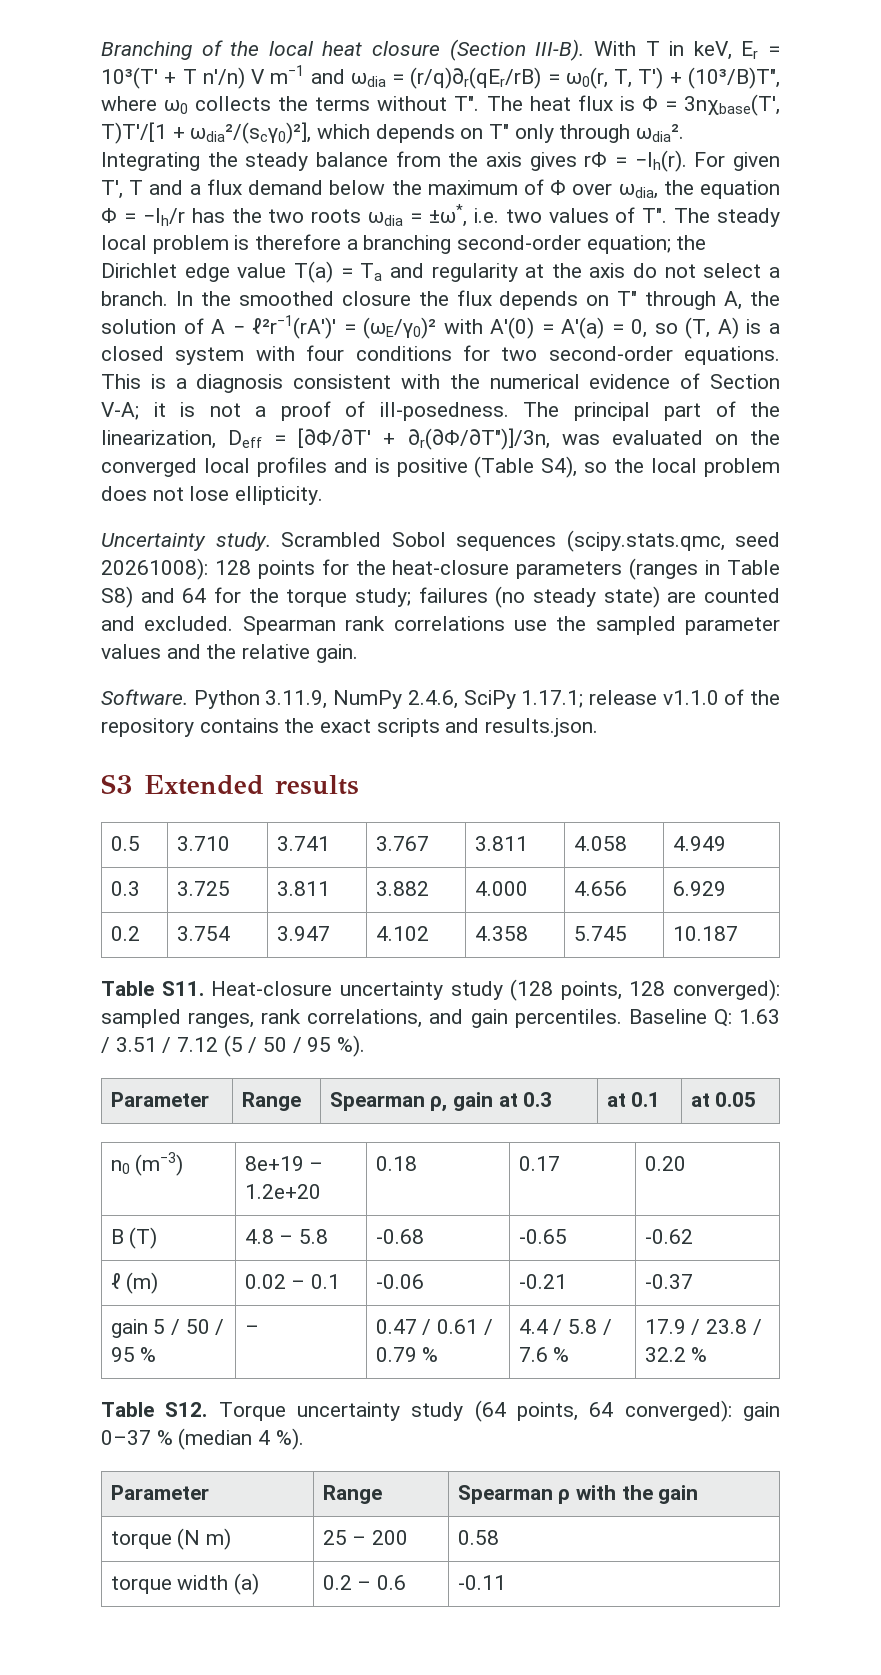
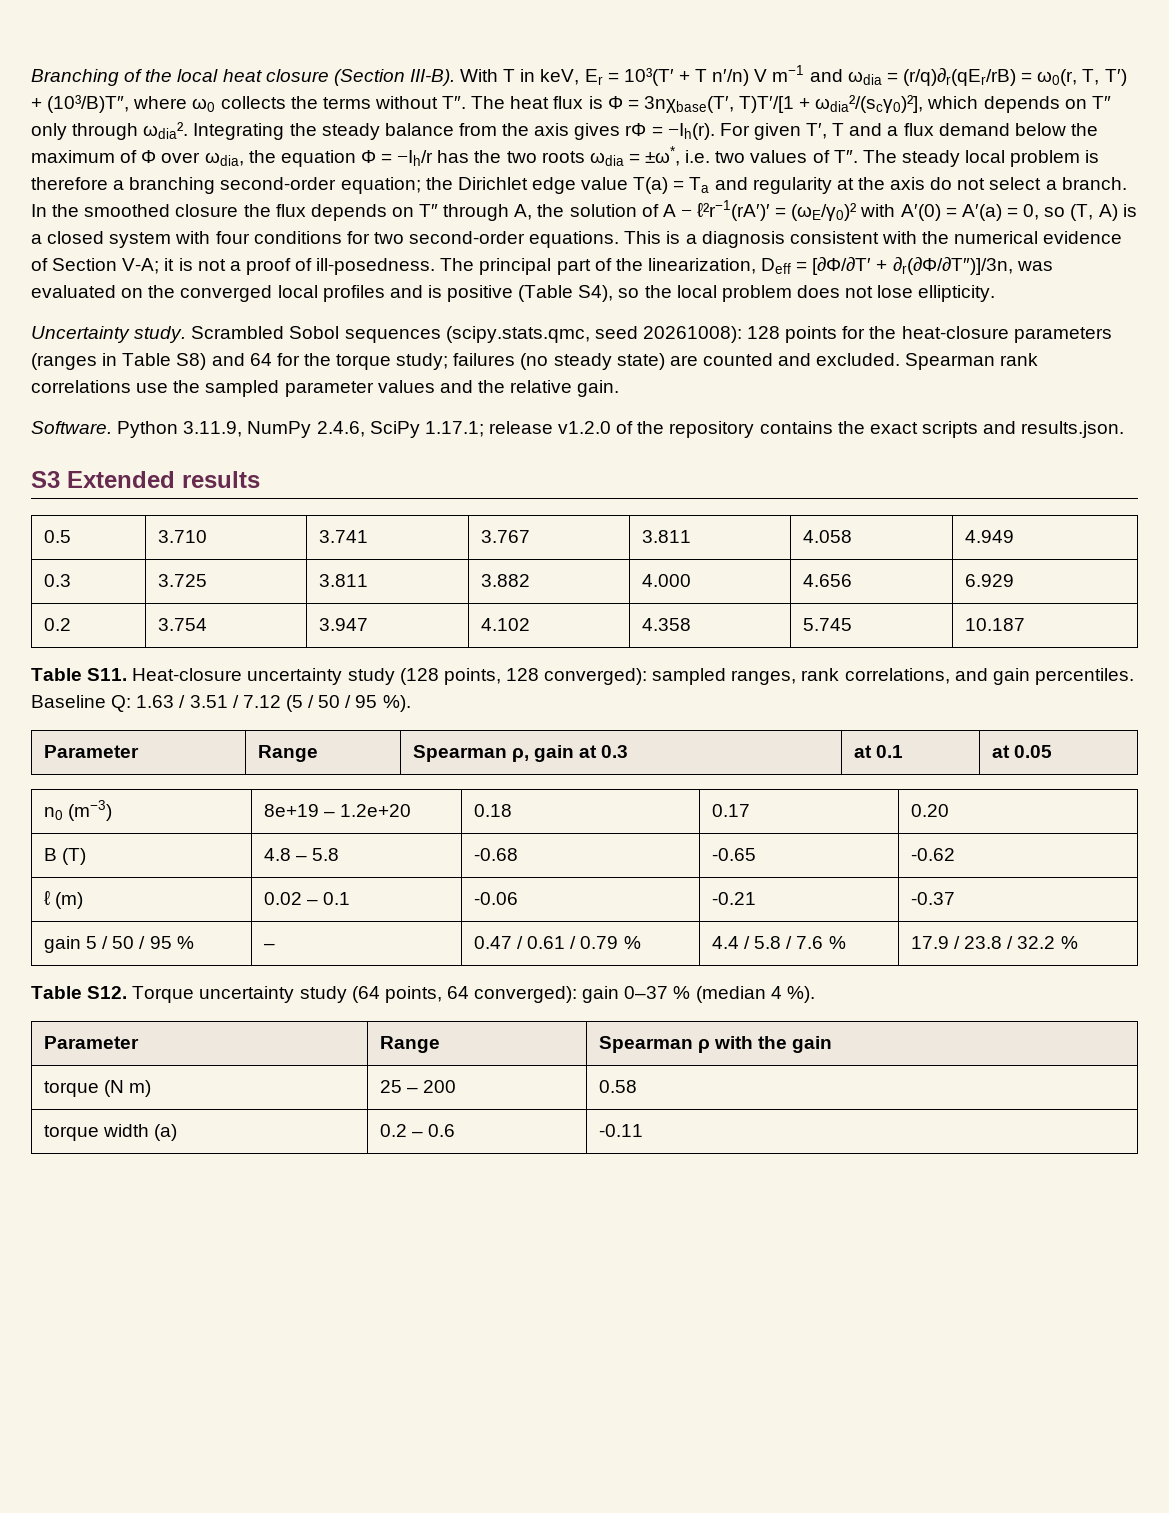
- Python 3.11.9, NumPy 2.4.6, SciPy 1.17.1; release v1.1.0 of the repository contains the exact scripts and results.json.
+ Python 3.11.9, NumPy 2.4.6, SciPy 1.17.1; release v1.2.0 of the repository contains the exact scripts and results.json.

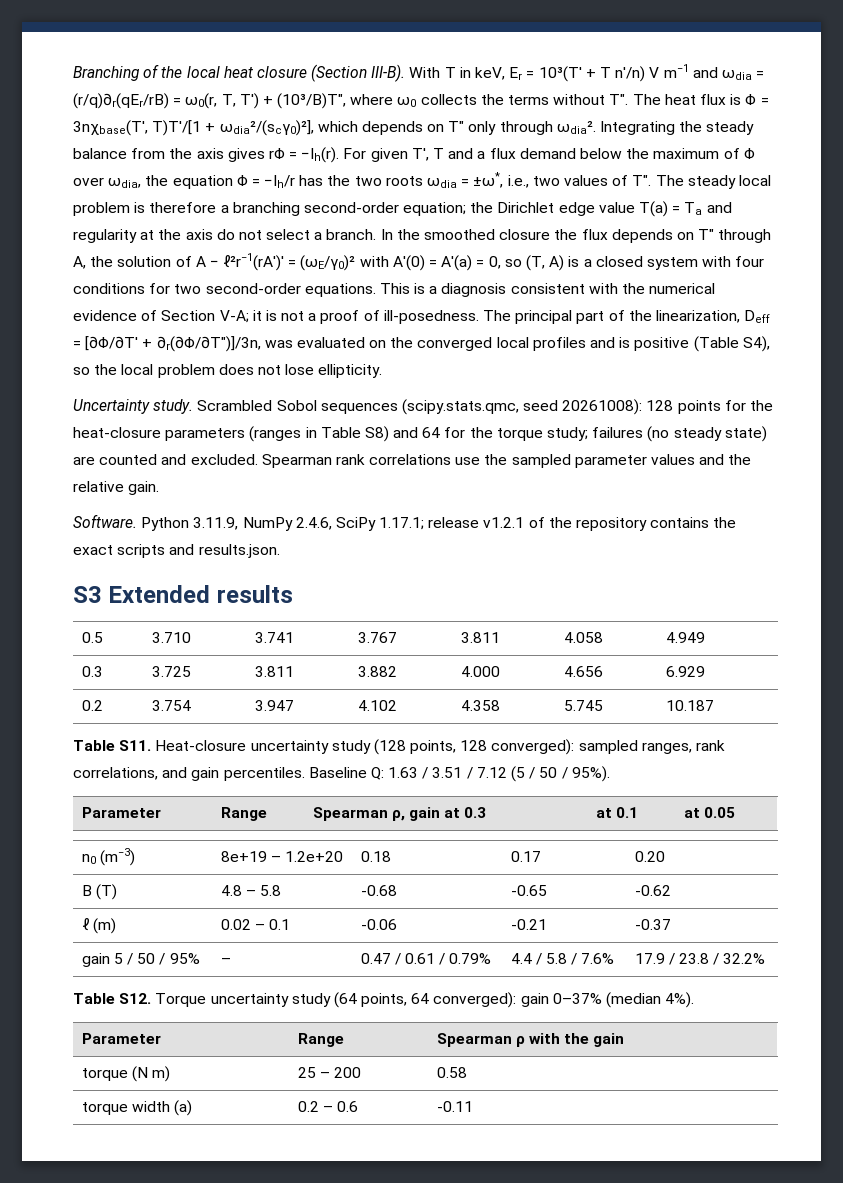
- For given T′, T and a flux demand below the maximum of Φ over ωdia, the equation Φ = −Ih/r has the two roots ωdia = ±ω*, i.e. two values of T″. The steady local problem is therefore a branching second-order equation; the Dirichlet edge value T(a) = Ta and regularity at the axis do not select a branch.
+ For given T′, T and a flux demand below the maximum of Φ over ωdia, the equation Φ = −Ih/r has the two roots ωdia = ±ω*, i.e., two values of T″. The steady local problem is therefore a branching second-order equation; the Dirichlet edge value T(a) = Ta and regularity at the axis do not select a branch.
- Python 3.11.9, NumPy 2.4.6, SciPy 1.17.1; release v1.2.0 of the repository contains the exact scripts and results.json.
+ Python 3.11.9, NumPy 2.4.6, SciPy 1.17.1; release v1.2.1 of the repository contains the exact scripts and results.json.
- Baseline Q: 1.63 / 3.51 / 7.12 (5 / 50 / 95 %).
+ Baseline Q: 1.63 / 3.51 / 7.12 (5 / 50 / 95%).
- gain 5 / 50 / 95 % | – | 0.47 / 0.61 / 0.79 % | 4.4 / 5.8 / 7.6 % | 17.9 / 23.8 / 32.2 %
+ gain 5 / 50 / 95% | – | 0.47 / 0.61 / 0.79% | 4.4 / 5.8 / 7.6% | 17.9 / 23.8 / 32.2%
- Table S12. Torque uncertainty study (64 points, 64 converged): gain 0–37 % (median 4 %).
+ Table S12. Torque uncertainty study (64 points, 64 converged): gain 0–37% (median 4%).

